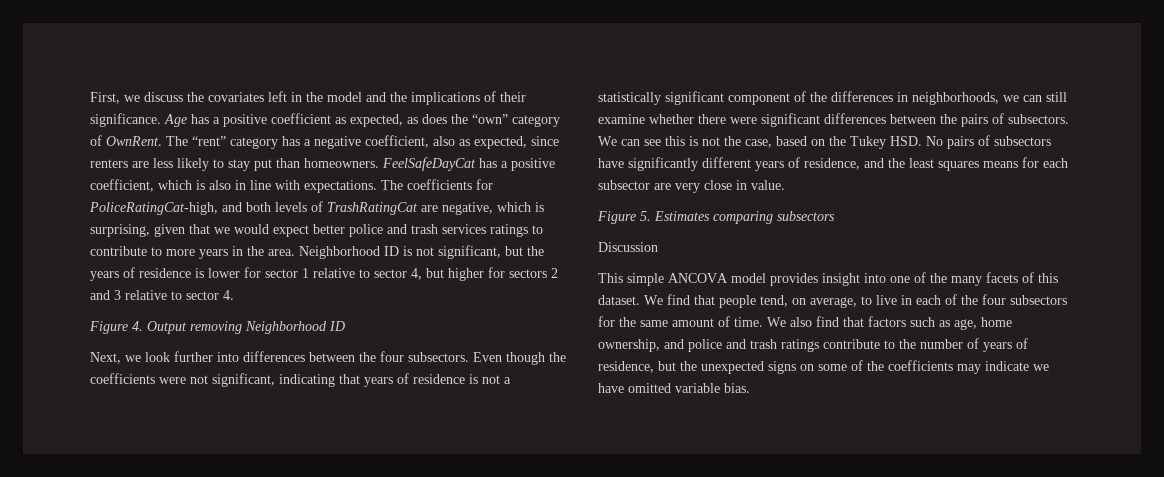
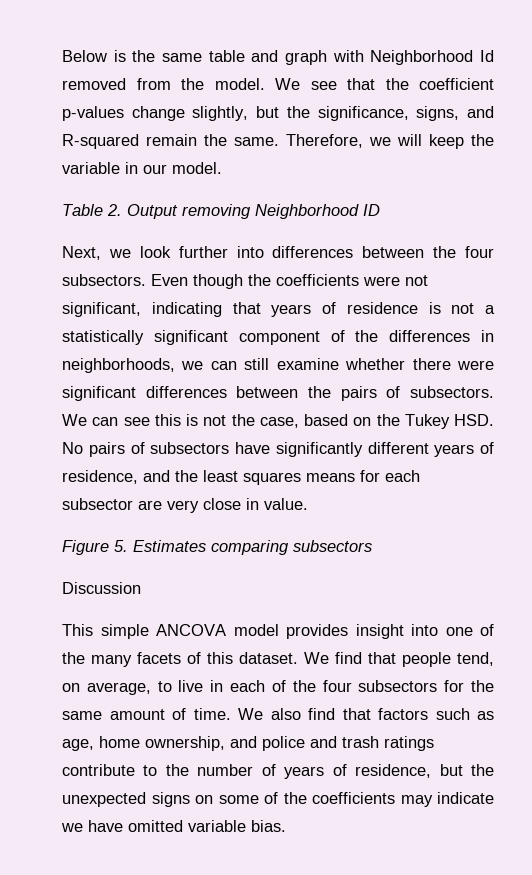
- First, we discuss the covariates left in the model and the implications of their significance. Age has a positive coefficient as expected, as does the “own” category of OwnRent. The “rent” category has a negative coefficient, also as expected, since renters are less likely to stay put than homeowners. FeelSafeDayCat has a positive coefficient, which is also in line with expectations. The coefficients for PoliceRatingCat-high, and both levels of TrashRatingCat are negative, which is surprising, given that we would expect better police and trash services ratings to contribute to more years in the area. Neighborhood ID is not significant, but the years of residence is lower for sector 1 relative to sector 4, but higher for sectors 2 and 3 relative to sector 4.
- Figure 4. Output removing Neighborhood ID
+ Below is the same table and graph with Neighborhood Id removed from the model. We see that the coefficient p-values change slightly, but the significance, signs, and R-squared remain the same. Therefore, we will keep the variable in our model.
+ Table 2. Output removing Neighborhood ID

